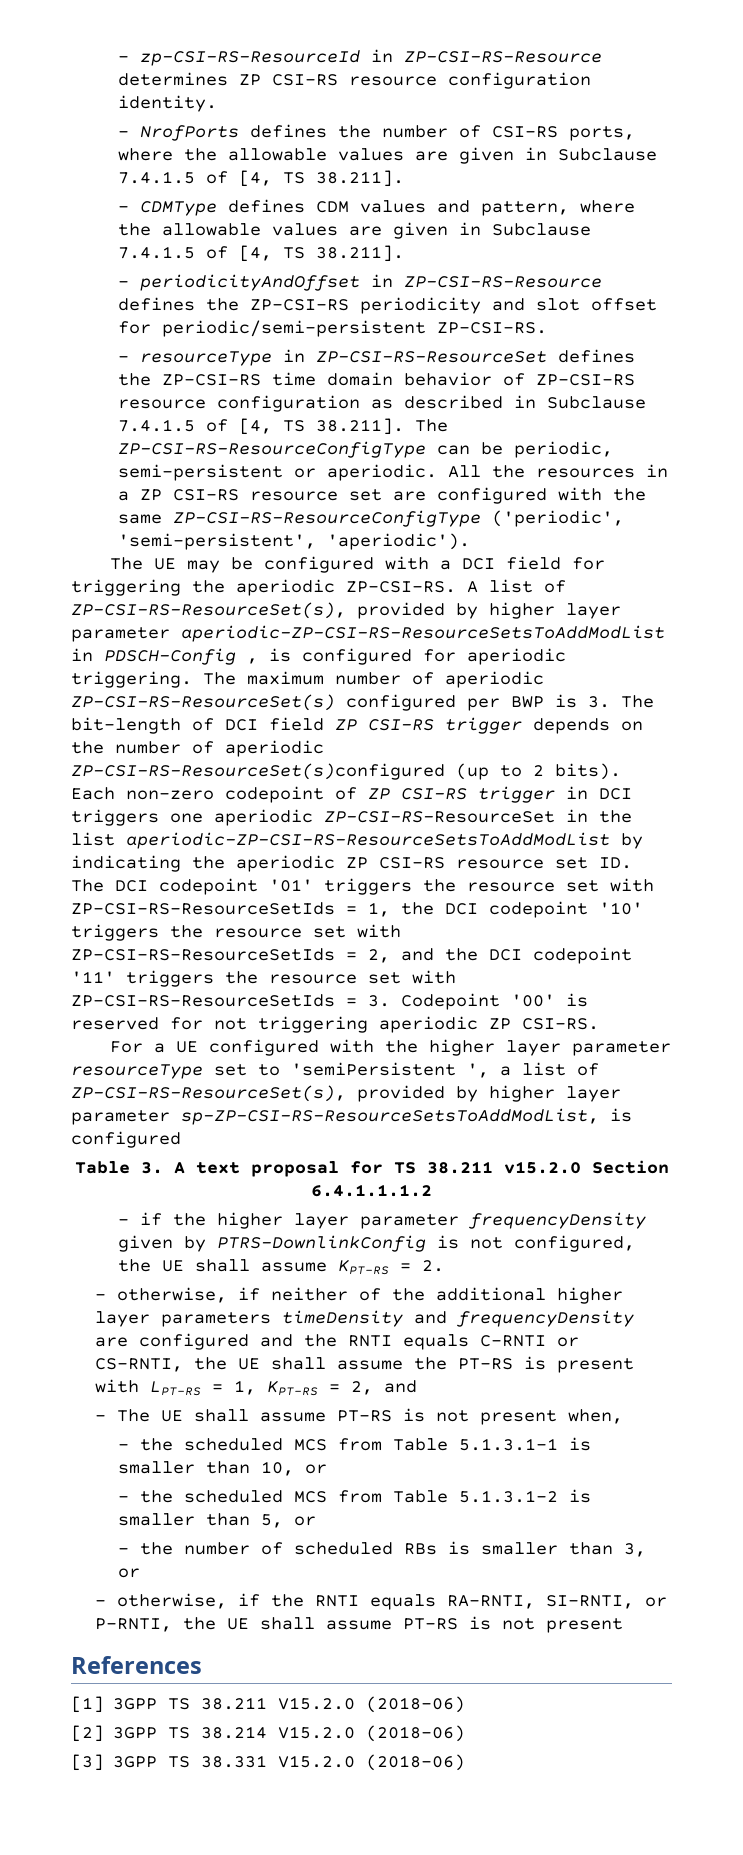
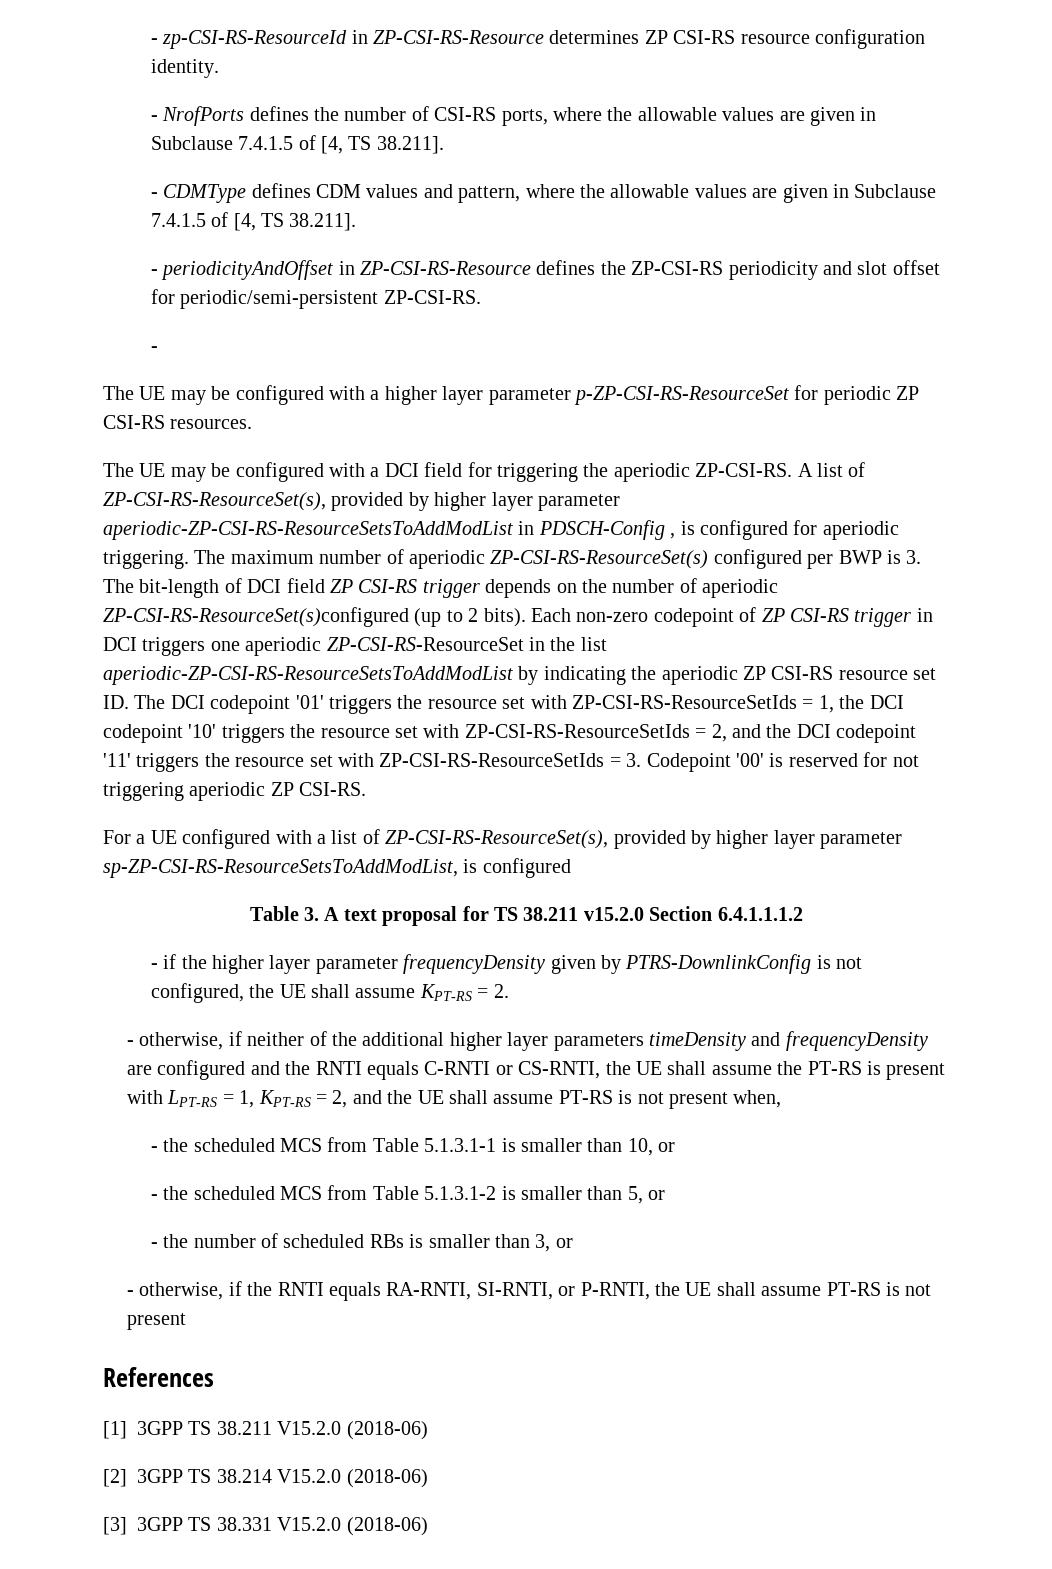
  - periodicityAndOffset in ZP-CSI-RS-Resource defines the ZP-CSI-RS periodicity and slot offset for periodic/semi-persistent ZP-CSI-RS.
- - resourceType in ZP-CSI-RS-ResourceSet defines the ZP-CSI-RS time domain behavior of ZP-CSI-RS resource configuration as described in Subclause 7.4.1.5 of [4, TS 38.211]. The ZP-CSI-RS-ResourceConfigType can be periodic, semi-persistent or aperiodic. All the resources in a ZP CSI-RS resource set are configured with the same ZP-CSI-RS-ResourceConfigType ('periodic', 'semi-persistent', 'aperiodic').
+ -
+ The UE may be configured with a higher layer parameter p-ZP-CSI-RS-ResourceSet for periodic ZP CSI-RS resources.
- For a UE configured with the higher layer parameter resourceType set to 'semiPersistent ', a list of ZP-CSI-RS-ResourceSet(s), provided by higher layer parameter sp-ZP-CSI-RS-ResourceSetsToAddModList, is configured
+ For a UE configured with a list of ZP-CSI-RS-ResourceSet(s), provided by higher layer parameter sp-ZP-CSI-RS-ResourceSetsToAddModList, is configured
- - otherwise, if neither of the additional higher layer parameters timeDensity and frequencyDensity are configured and the RNTI equals C-RNTI or CS-RNTI, the UE shall assume the PT-RS is present with LPT-RS = 1, KPT-RS = 2, and
- - The UE shall assume PT-RS is not present when,
+ - otherwise, if neither of the additional higher layer parameters timeDensity and frequencyDensity are configured and the RNTI equals C-RNTI or CS-RNTI, the UE shall assume the PT-RS is present with LPT-RS = 1, KPT-RS = 2, and the UE shall assume PT-RS is not present when,

